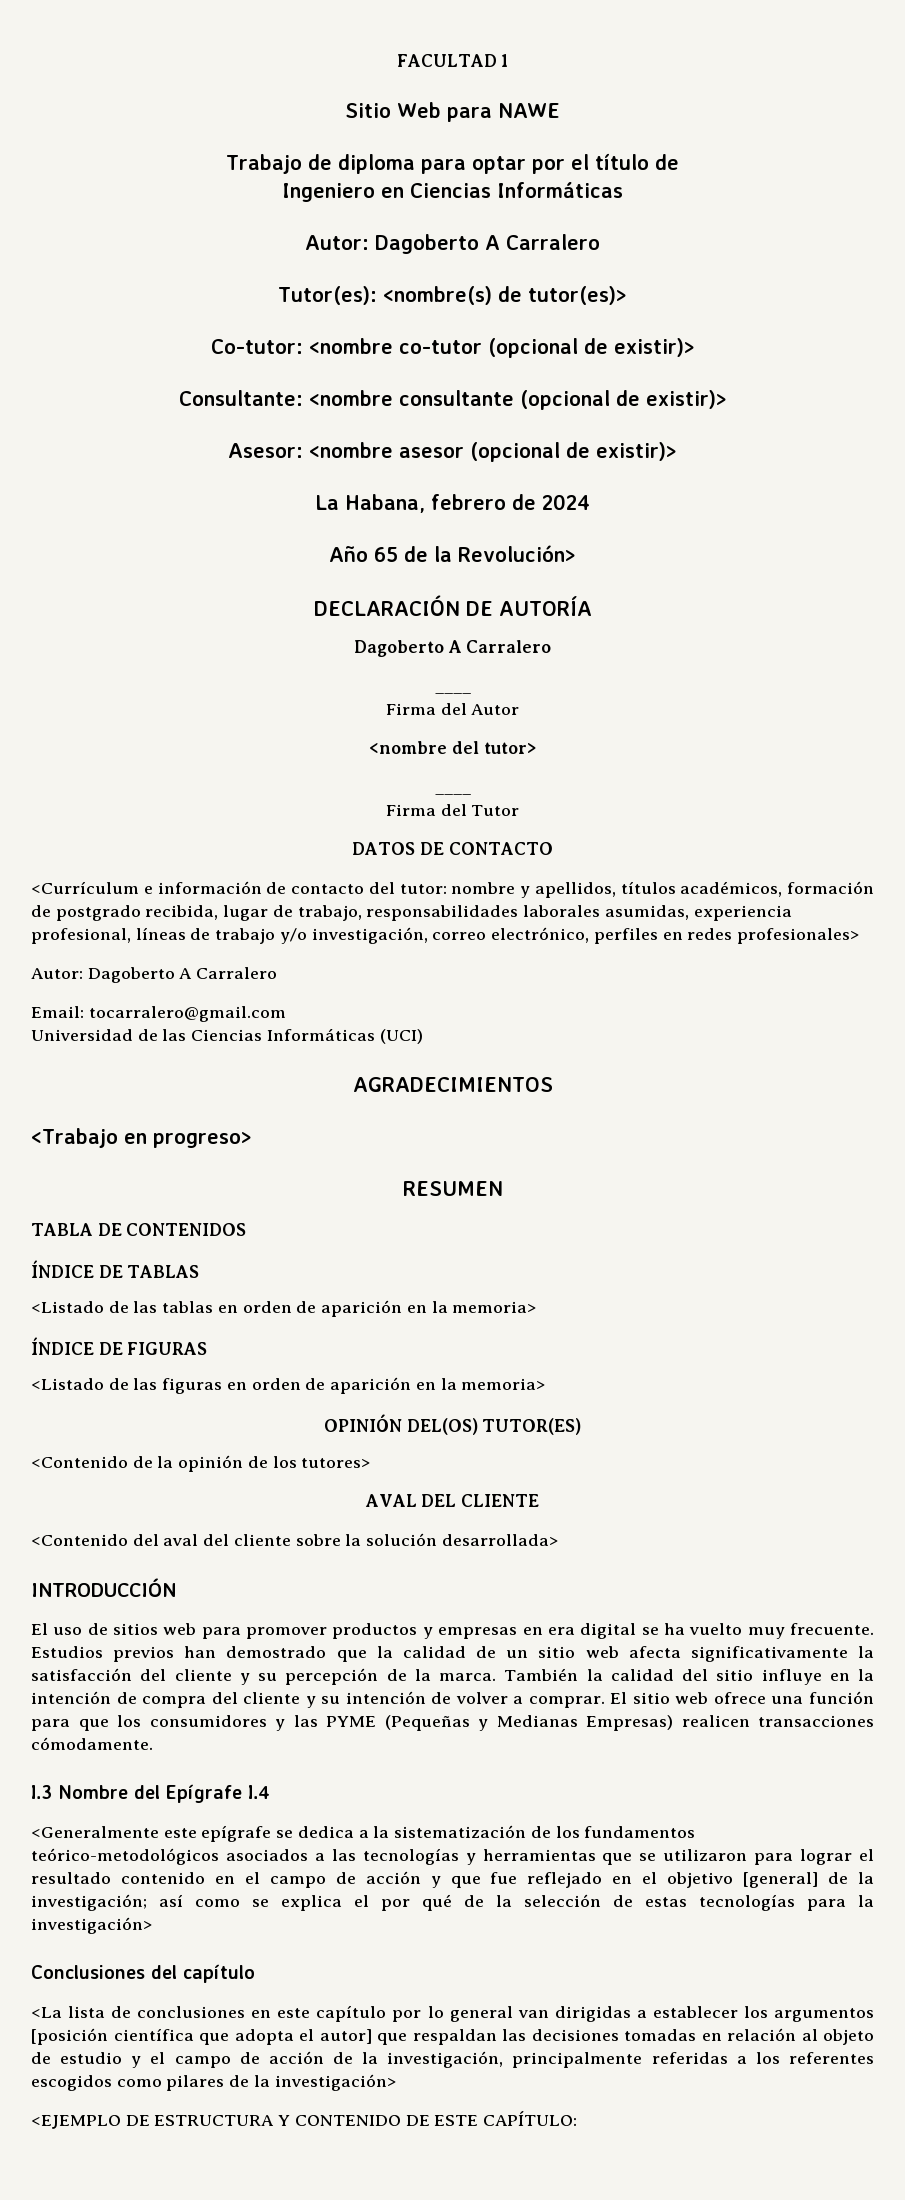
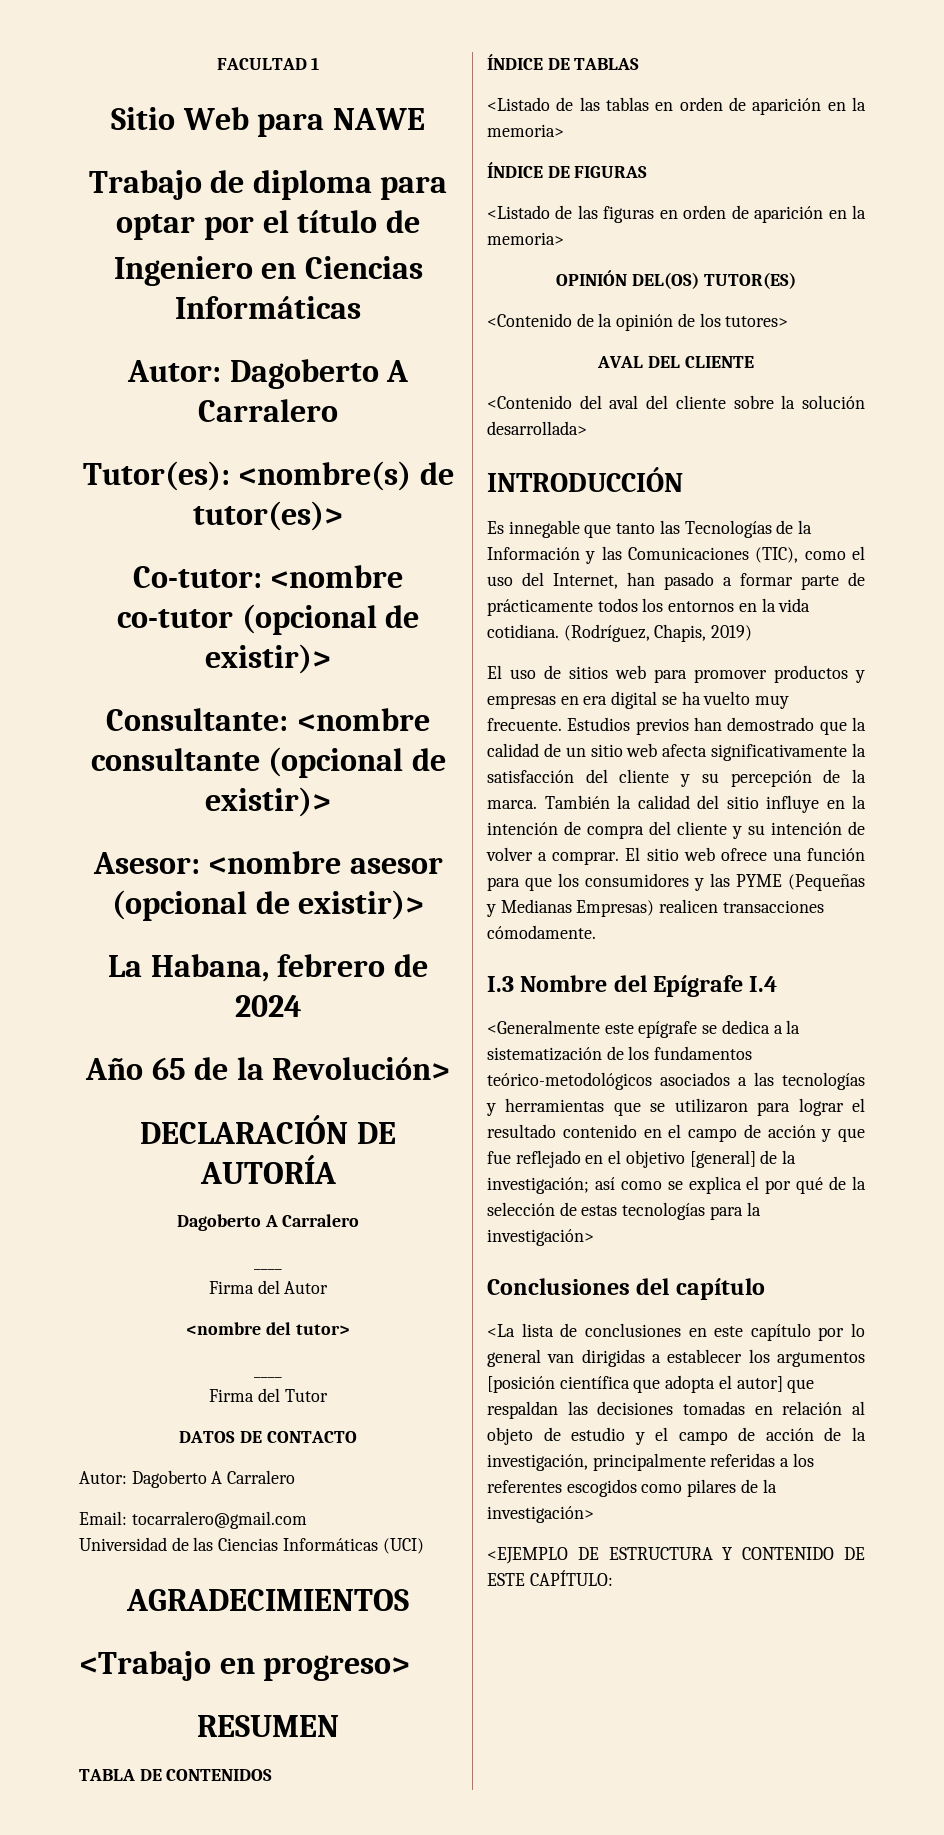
- <Currículum e información de contacto del tutor: nombre y apellidos, títulos académicos, formación de postgrado recibida, lugar de trabajo, responsabilidades laborales asumidas, experiencia profesional, líneas de trabajo y/o investigación, correo electrónico, perfiles en redes profesionales>
+ Es innegable que tanto las Tecnologías de la Información y las Comunicaciones (TIC), como el uso del Internet, han pasado a formar parte de prácticamente todos los entornos en la vida cotidiana. (Rodríguez, Chapis, 2019)

